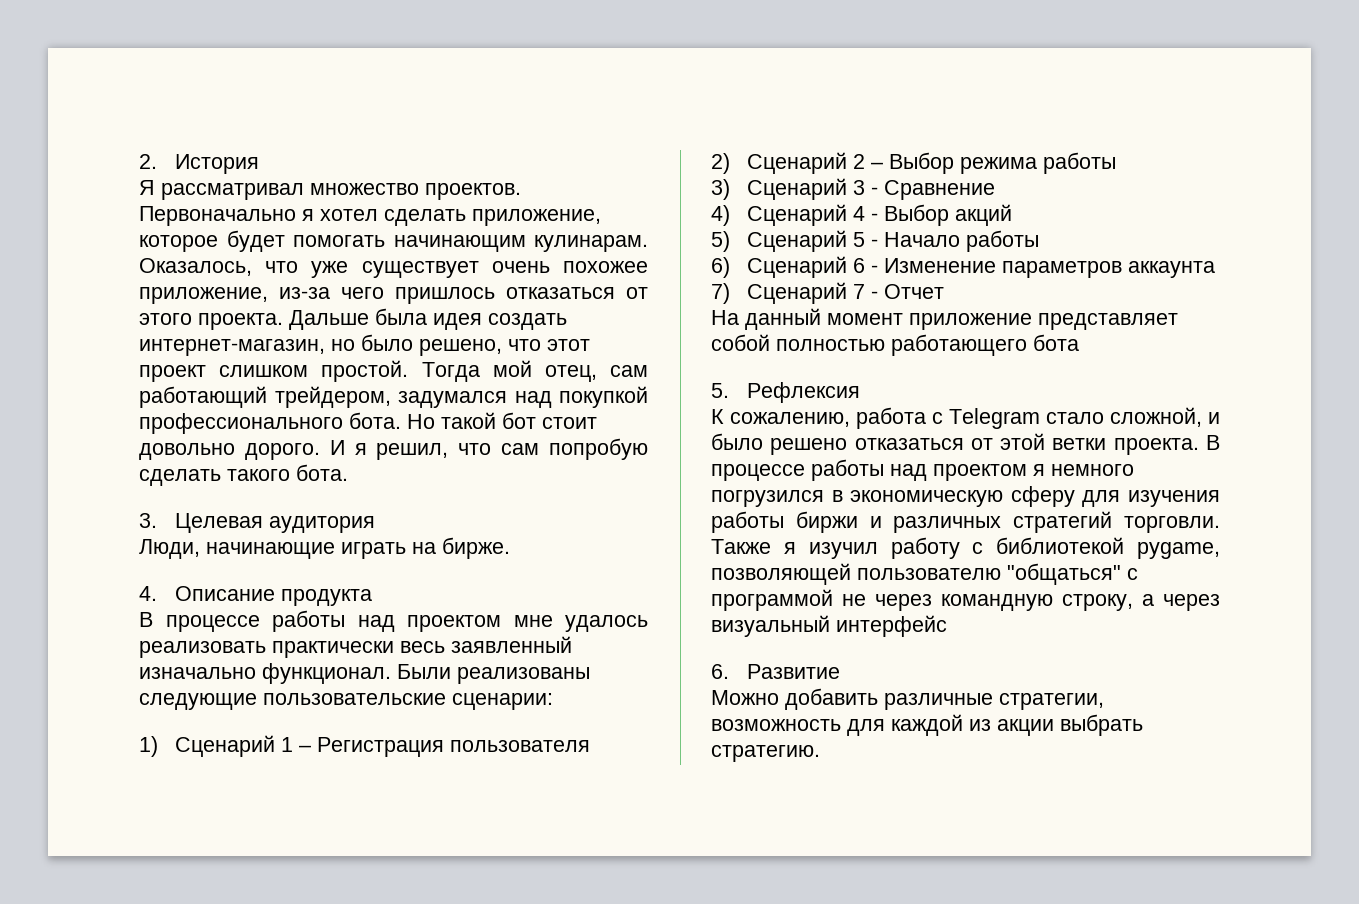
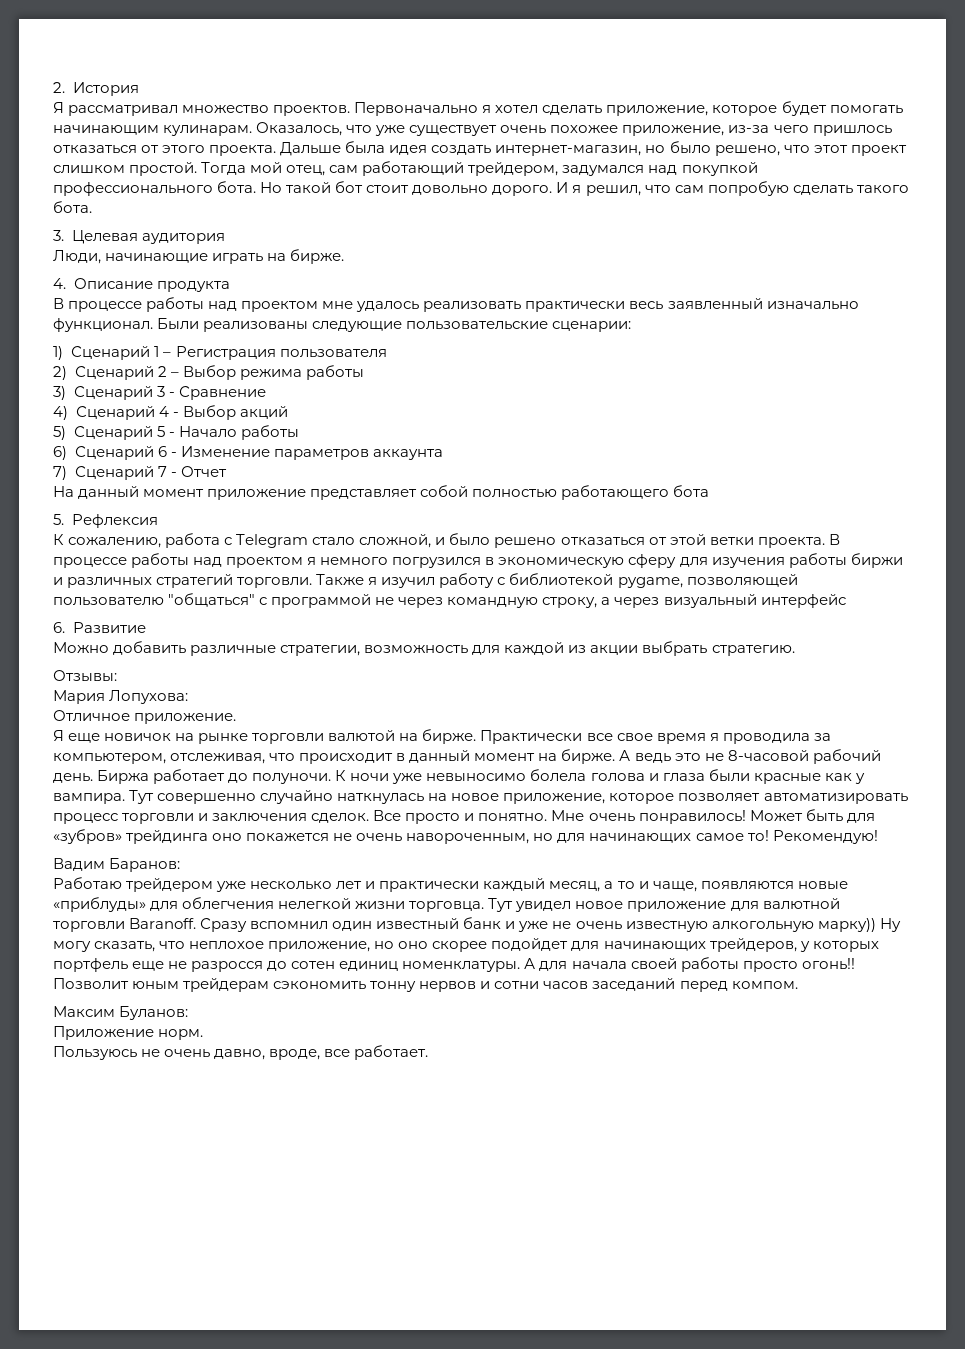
+ Отзывы:
+ Мария Лопухова:
+ Отличное приложение.
+ Я еще новичок на рынке торговли валютой на бирже. Практически все свое время я проводила за компьютером, отслеживая, что происходит в данный момент на бирже. А ведь это не 8-часовой рабочий день. Биржа работает до полуночи. К ночи уже невыносимо болела голова и глаза были красные как у вампира. Тут совершенно случайно наткнулась на новое приложение, которое позволяет автоматизировать процесс торговли и заключения сделок. Все просто и понятно. Мне очень понравилось! Может быть для «зубров» трейдинга оно покажется не очень навороченным, но для начинающих самое то! Рекомендую!
+ Вадим Баранов:
+ Работаю трейдером уже несколько лет и практически каждый месяц, а то и чаще, появляются новые «приблуды» для облегчения нелегкой жизни торговца. Тут увидел новое приложение для валютной торговли Baranoff. Сразу вспомнил один известный банк и уже не очень известную алкогольную марку)) Ну могу сказать, что неплохое приложение, но оно скорее подойдет для начинающих трейдеров, у которых портфель еще не разросся до сотен единиц номенклатуры. А для начала своей работы просто огонь!! Позволит юным трейдерам сэкономить тонну нервов и сотни часов заседаний перед компом.
+ Максим Буланов:
+ Приложение норм.
+ Пользуюсь не очень давно, вроде, все работает.

